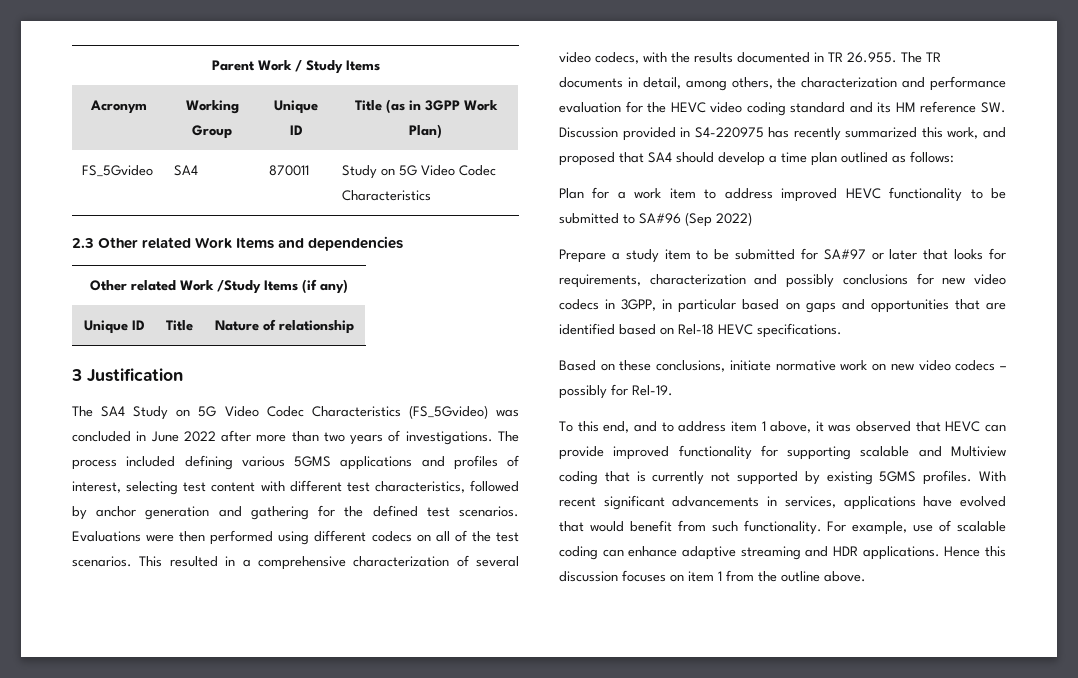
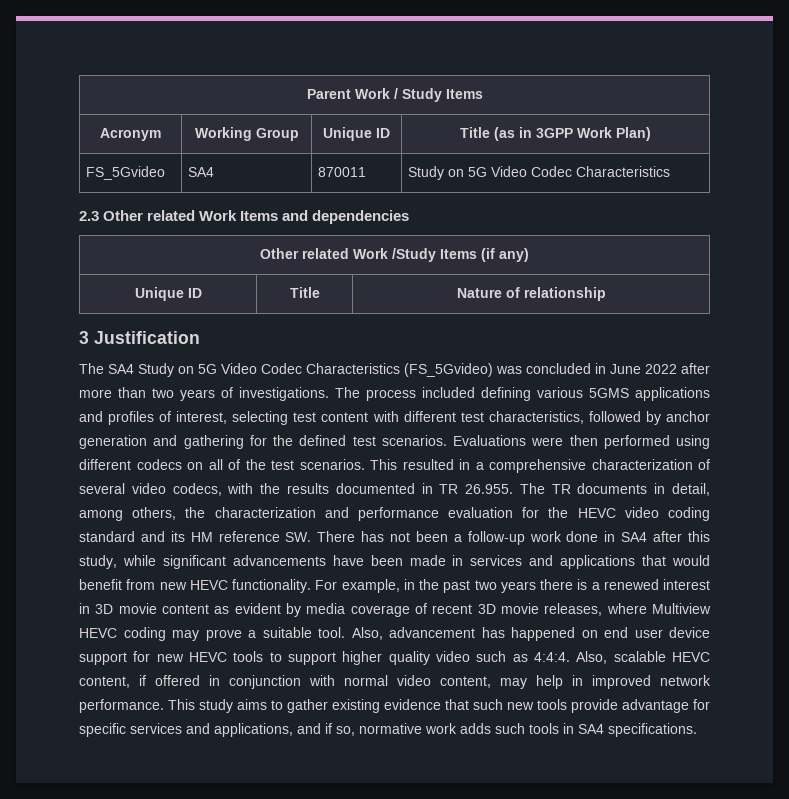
- This resulted in a comprehensive characterization of several video codecs, with the results documented in TR 26.955. The TR documents in detail, among others, the characterization and performance evaluation for the HEVC video coding standard and its HM reference SW. Discussion provided in S4-220975 has recently summarized this work, and proposed that SA4 should develop a time plan outlined as follows:
- Plan for a work item to address improved HEVC functionality to be submitted to SA#96 (Sep 2022)
- Prepare a study item to be submitted for SA#97 or later that looks for requirements, characterization and possibly conclusions for new video codecs in 3GPP, in particular based on gaps and opportunities that are identified based on Rel-18 HEVC specifications.
- Based on these conclusions, initiate normative work on new video codecs – possibly for Rel-19.
- To this end, and to address item 1 above, it was observed that HEVC can provide improved functionality for supporting scalable and Multiview coding that is currently not supported by existing 5GMS profiles. With recent significant advancements in services, applications have evolved that would benefit from such functionality.
+ This resulted in a comprehensive characterization of several video codecs, with the results documented in TR 26.955. The TR documents in detail, among others, the characterization and performance evaluation for the HEVC video coding standard and its HM reference SW. There has not been a follow-up work done in SA4 after this study, while significant advancements have been made in services and applications that would benefit from new HEVC functionality.
- For example, use of scalable coding can enhance adaptive streaming and HDR applications. Hence this discussion focuses on item 1 from the outline above.
+ For example, in the past two years there is a renewed interest in 3D movie content as evident by media coverage of recent 3D movie releases, where Multiview HEVC coding may prove a suitable tool. Also, advancement has happened on end user device support for new HEVC tools to support higher quality video such as 4:4:4. Also, scalable HEVC content, if offered in conjunction with normal video content, may help in improved network performance. This study aims to gather existing evidence that such new tools provide advantage for specific services and applications, and if so, normative work adds such tools in SA4 specifications.

